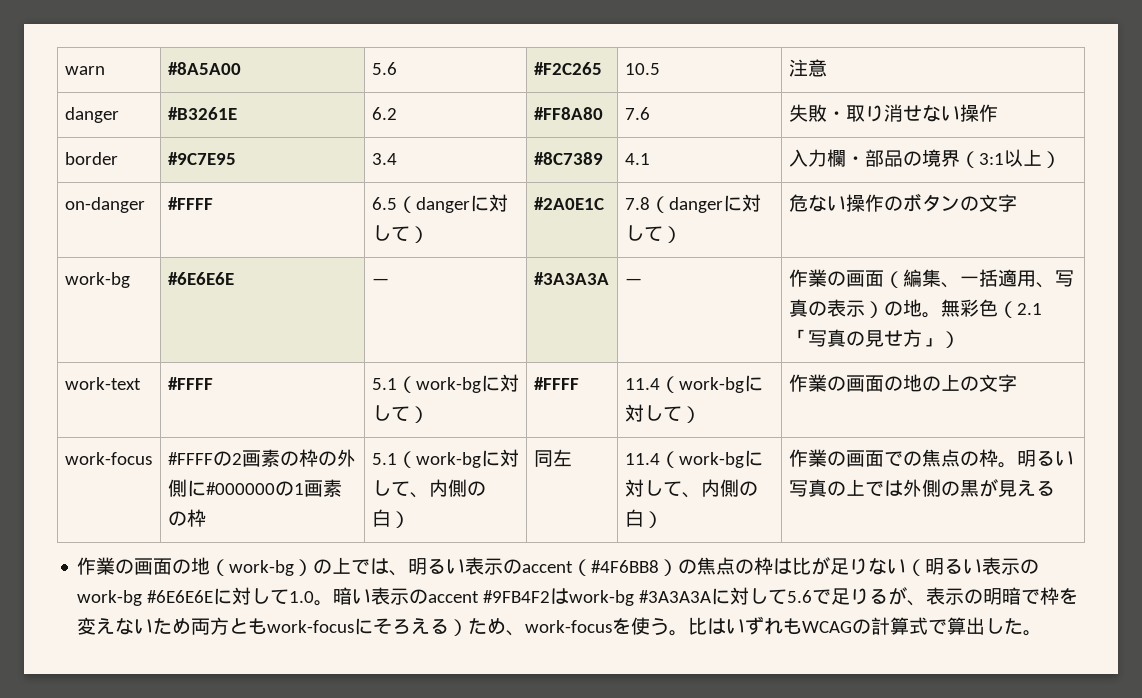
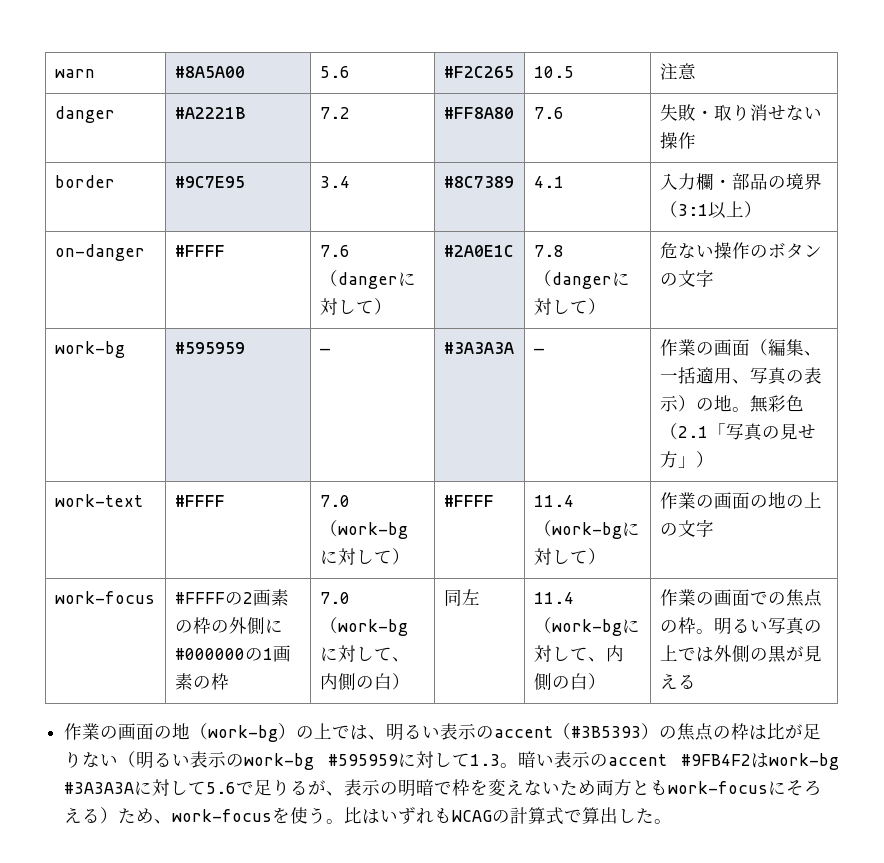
- danger | #B3261E | 6.2 | #FF8A80 | 7.6 | 失敗・取り消せない操作
+ danger | #A2221B | 7.2 | #FF8A80 | 7.6 | 失敗・取り消せない操作
- on-danger | #FFFF | 6.5（dangerに対して） | #2A0E1C | 7.8（dangerに対して） | 危ない操作のボタンの文字
+ on-danger | #FFFF | 7.6（dangerに対して） | #2A0E1C | 7.8（dangerに対して） | 危ない操作のボタンの文字
- work-bg | #6E6E6E | — | #3A3A3A | — | 作業の画面（編集、一括適用、写真の表示）の地。無彩色（2.1「写真の見せ方」）
+ work-bg | #595959 | — | #3A3A3A | — | 作業の画面（編集、一括適用、写真の表示）の地。無彩色（2.1「写真の見せ方」）
- work-text | #FFFF | 5.1（work-bgに対して） | #FFFF | 11.4（work-bgに対して） | 作業の画面の地の上の文字
+ work-text | #FFFF | 7.0（work-bgに対して） | #FFFF | 11.4（work-bgに対して） | 作業の画面の地の上の文字
- 5.1（work-bgに対して、内側の白）
+ 7.0（work-bgに対して、内側の白）
- 作業の画面の地（work-bg）の上では、明るい表示のaccent（#4F6BB8）の焦点の枠は比が足りない（明るい表示のwork-bg #6E6E6Eに対して1.0。
+ 作業の画面の地（work-bg）の上では、明るい表示のaccent（#3B5393）の焦点の枠は比が足りない（明るい表示のwork-bg #595959に対して1.3。

